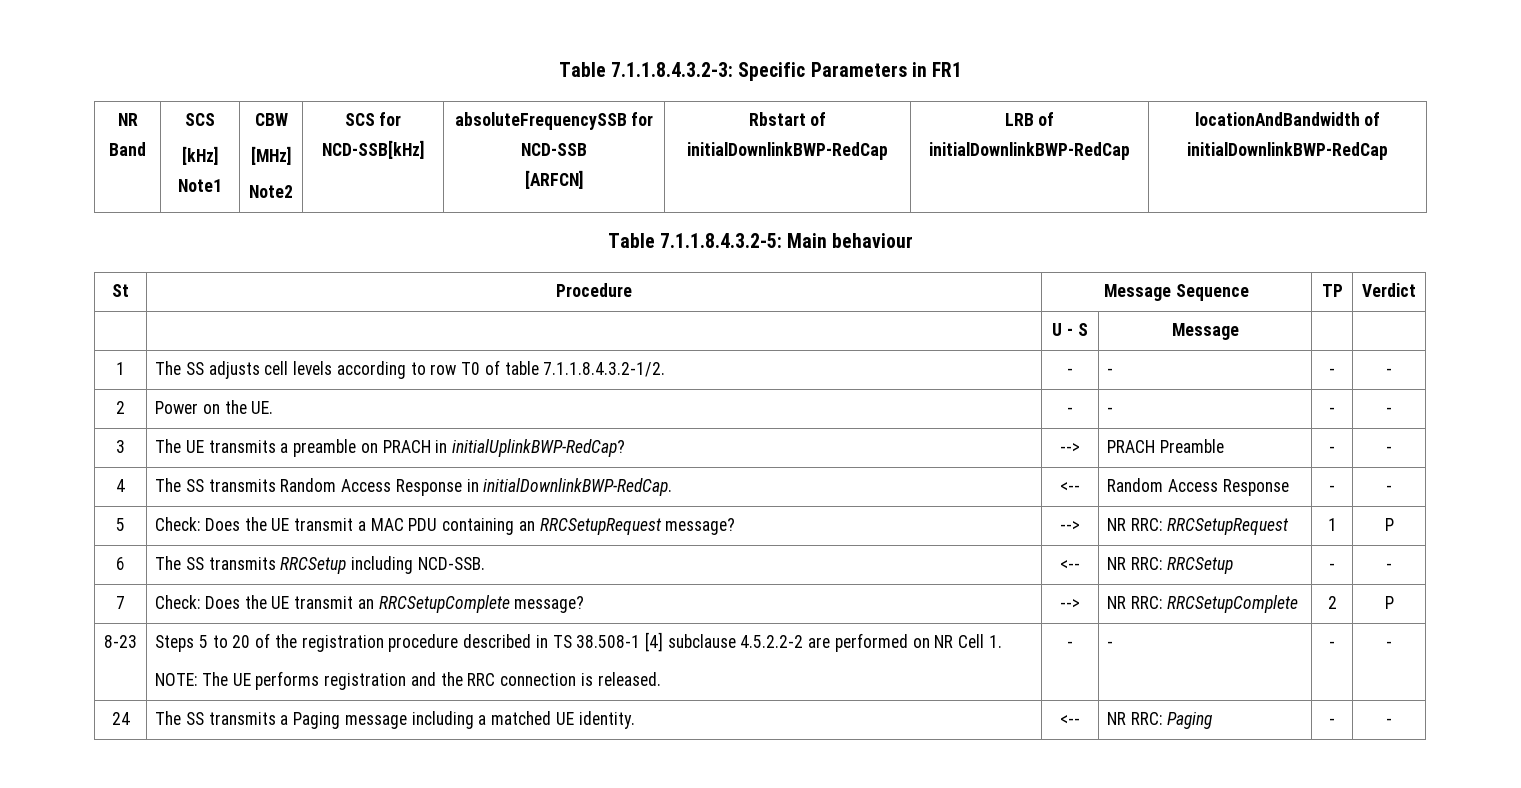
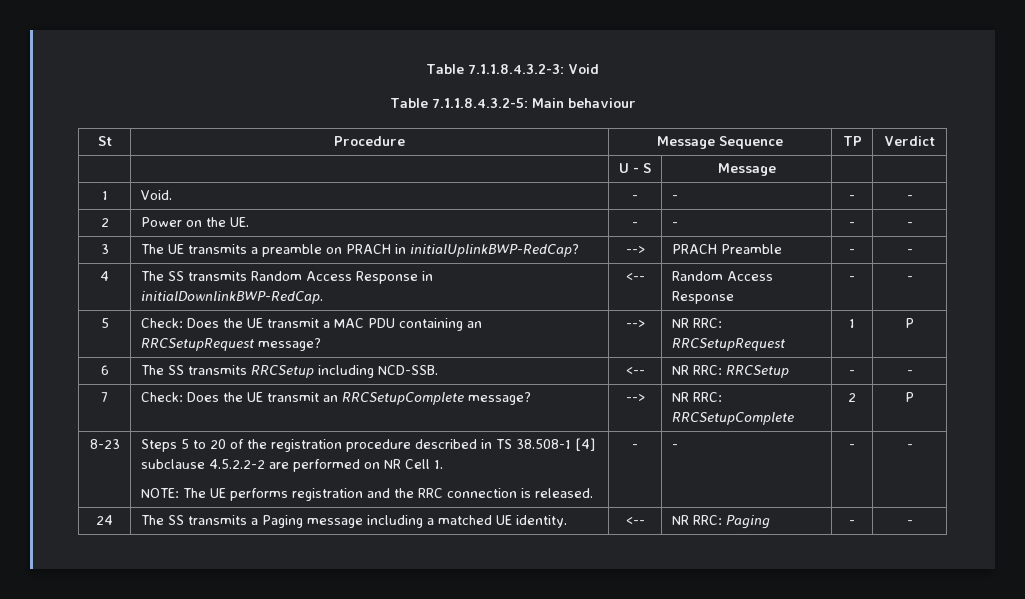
- Table 7.1.1.8.4.3.2-3: Specific Parameters in FR1
- NR Band | SCS
- [kHz] Note1 | CBW
- [MHz]
- Note2 | SCS for NCD-SSB[kHz] | absoluteFrequencySSB for NCD-SSB
- [ARFCN] | Rbstart of initialDownlinkBWP-RedCap | LRB of initialDownlinkBWP-RedCap | locationAndBandwidth of initialDownlinkBWP-RedCap
+ Table 7.1.1.8.4.3.2-3: Void
- 1 | The SS adjusts cell levels according to row T0 of table 7.1.1.8.4.3.2-1/2. | - | - | - | -
+ 1 | Void. | - | - | - | -

